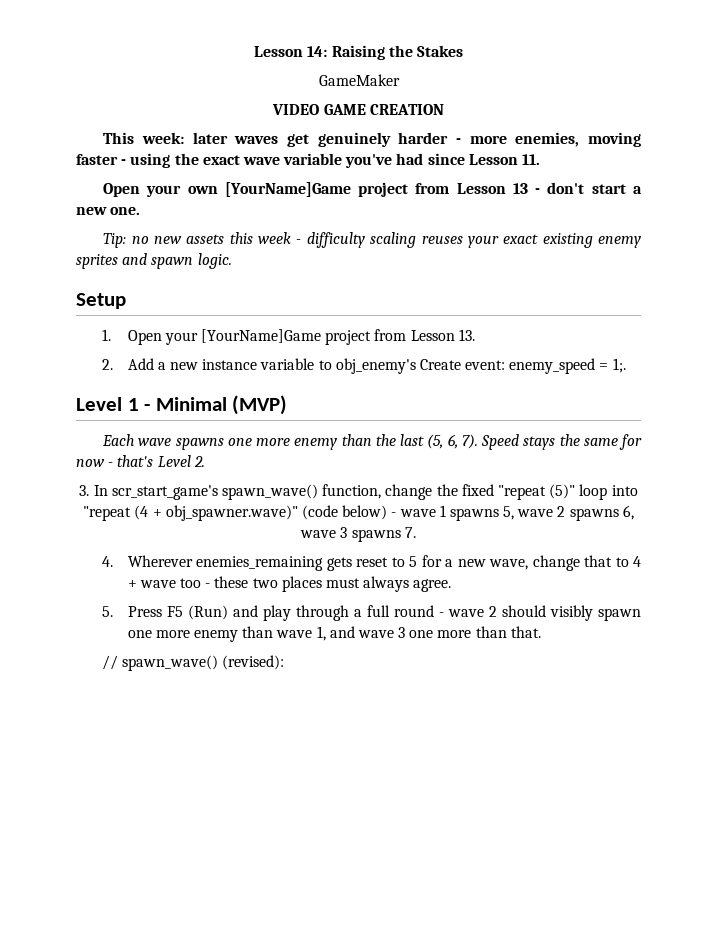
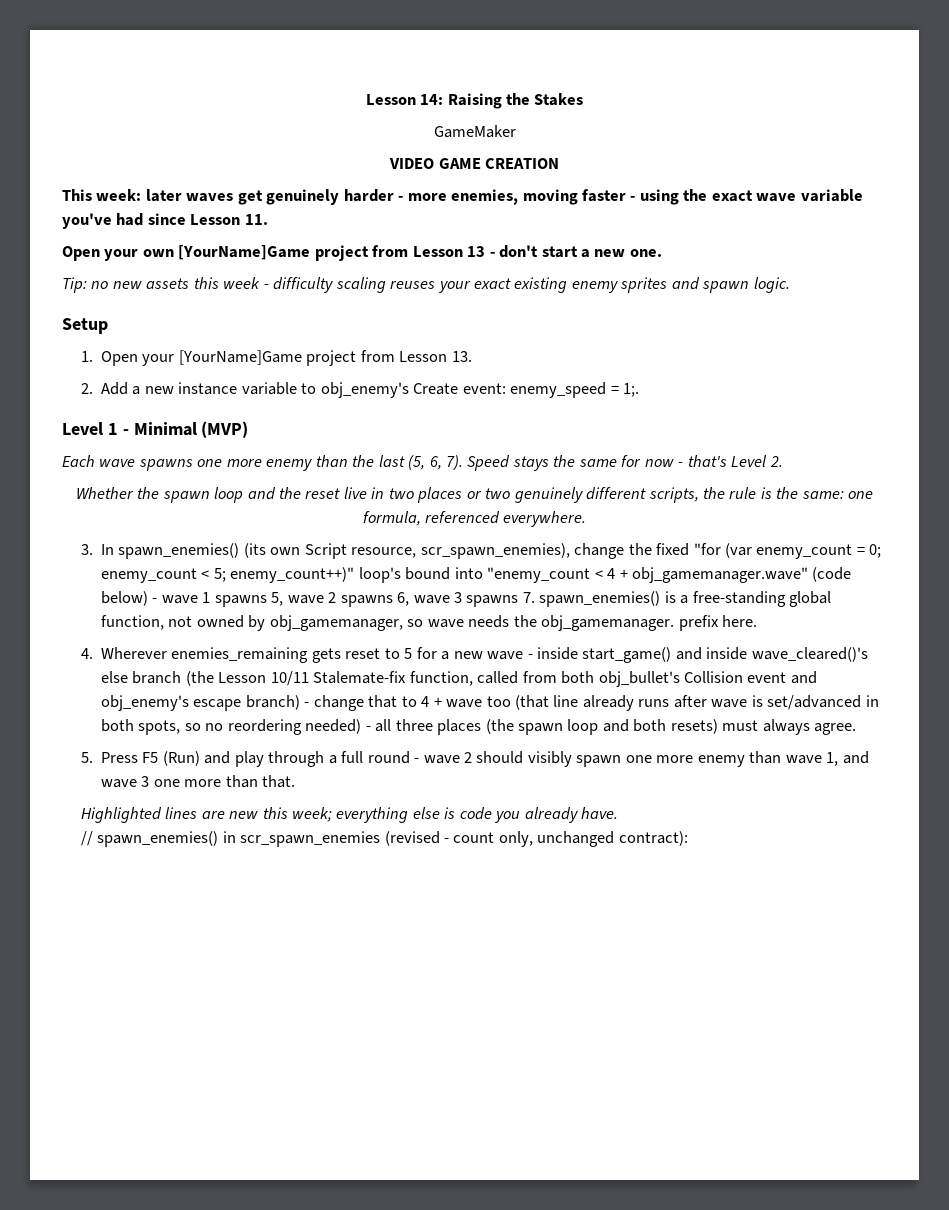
- 3. In scr_start_game's spawn_wave() function, change the fixed "repeat (5)" loop into "repeat (4 + obj_spawner.wave)" (code below) - wave 1 spawns 5, wave 2 spawns 6, wave 3 spawns 7.
+ Whether the spawn loop and the reset live in two places or two genuinely different scripts, the rule is the same: one formula, referenced everywhere.
+ 3. In spawn_enemies() (its own Script resource, scr_spawn_enemies), change the fixed "for (var enemy_count = 0; enemy_count < 5; enemy_count++)" loop's bound into "enemy_count < 4 + obj_gamemanager.wave" (code below) - wave 1 spawns 5, wave 2 spawns 6, wave 3 spawns 7. spawn_enemies() is a free-standing global function, not owned by obj_gamemanager, so wave needs the obj_gamemanager. prefix here.
- 4. Wherever enemies_remaining gets reset to 5 for a new wave, change that to 4 + wave too - these two places must always agree.
+ 4. Wherever enemies_remaining gets reset to 5 for a new wave - inside start_game() and inside wave_cleared()'s else branch (the Lesson 10/11 Stalemate-fix function, called from both obj_bullet's Collision event and obj_enemy's escape branch) - change that to 4 + wave too (that line already runs after wave is set/advanced in both spots, so no reordering needed) - all three places (the spawn loop and both resets) must always agree.
- // spawn_wave() (revised):
+ Highlighted lines are new this week; everything else is code you already have.
+ // spawn_enemies() in scr_spawn_enemies (revised - count only, unchanged contract):

